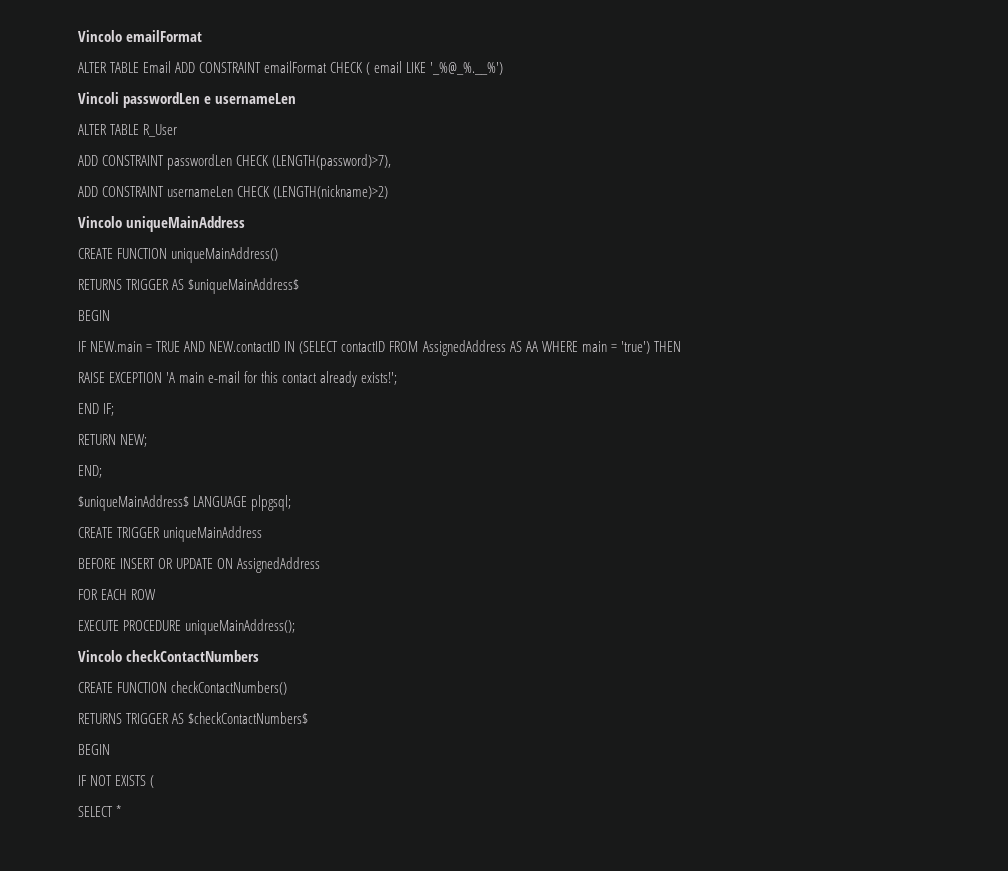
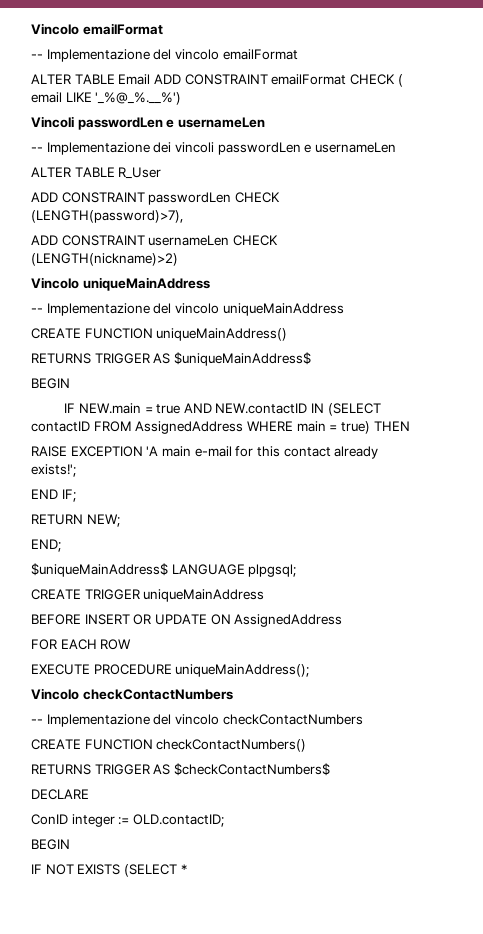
+ -- Implementazione del vincolo emailFormat
+ -- Implementazione dei vincoli passwordLen e usernameLen
+ -- Implementazione del vincolo uniqueMainAddress
- IF NEW.main = TRUE AND NEW.contactID IN (SELECT contactID FROM AssignedAddress AS AA WHERE main = 'true') THEN
+ IF NEW.main = true AND NEW.contactID IN (SELECT contactID FROM AssignedAddress WHERE main = true) THEN
+ -- Implementazione del vincolo checkContactNumbers
+ DECLARE
+ ConID integer := OLD.contactID;
- IF NOT EXISTS (
- SELECT *
+ IF NOT EXISTS (SELECT *

